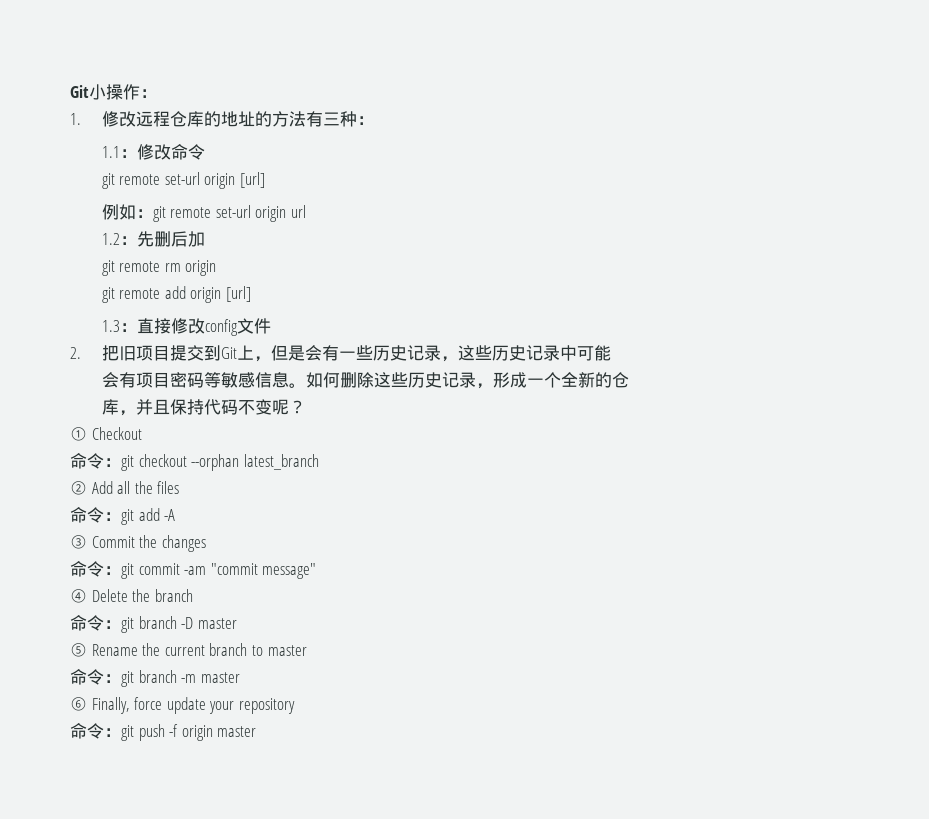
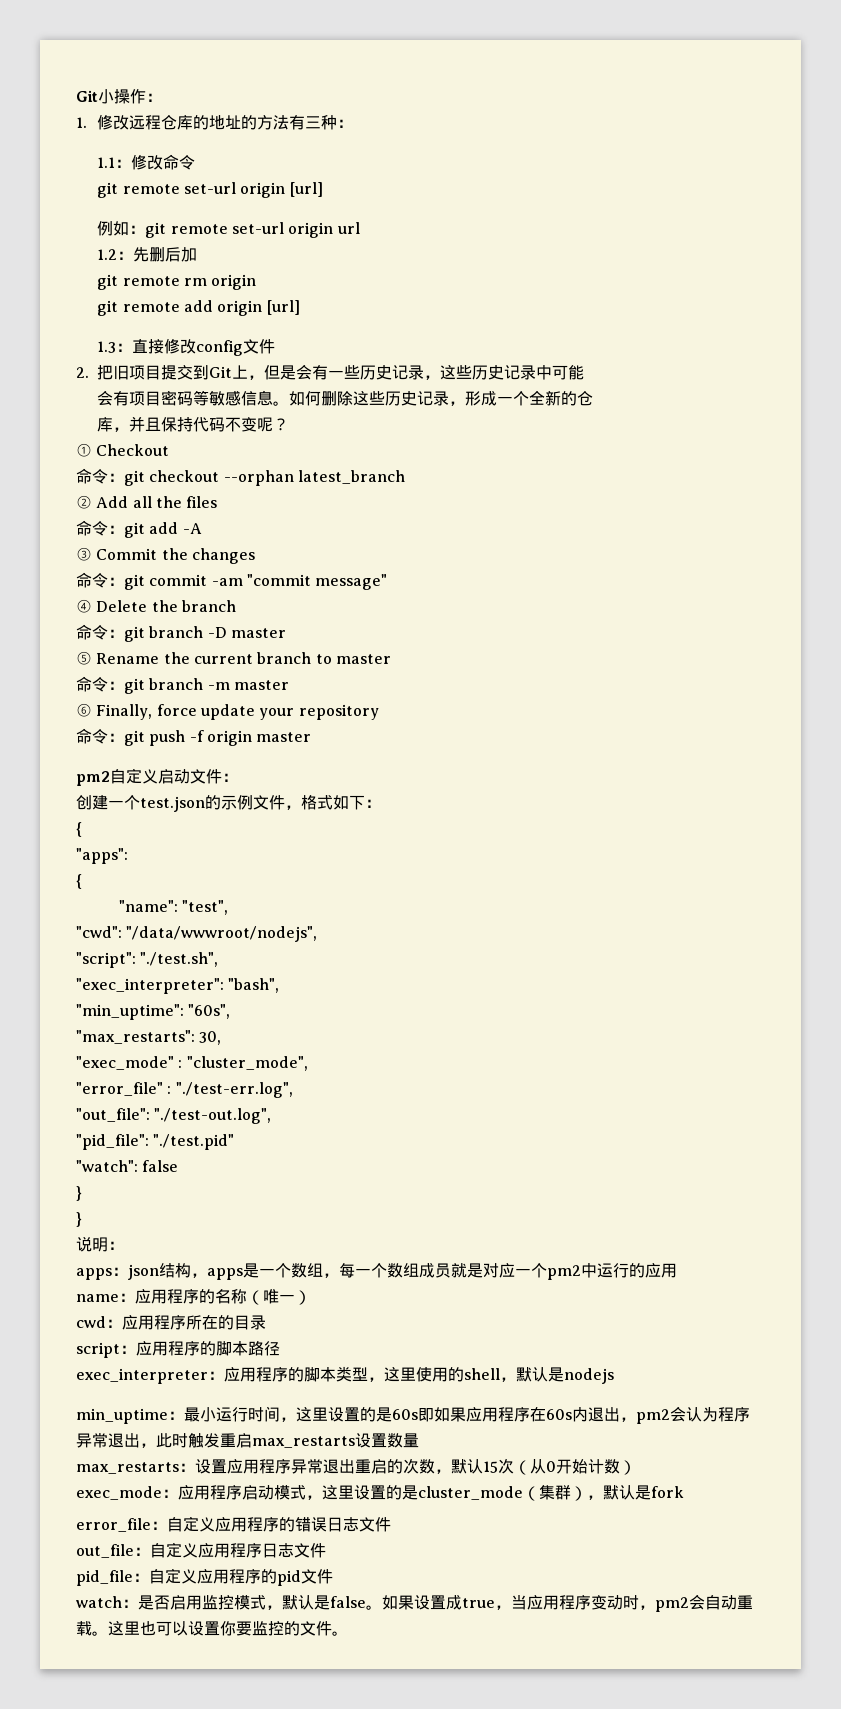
+ pm2自定义启动文件：
+ 创建一个test.json的示例文件，格式如下：
+ {
+ "apps":
+ {
+ "name": "test",
+ "cwd": "/data/wwwroot/nodejs",
+ "script": "./test.sh",
+ "exec_interpreter": "bash",
+ "min_uptime": "60s",
+ "max_restarts": 30,
+ "exec_mode" : "cluster_mode",
+ "error_file" : "./test-err.log",
+ "out_file": "./test-out.log",
+ "pid_file": "./test.pid"
+ "watch": false
+ }
+ }
+ 说明：
+ apps：json结构，apps是一个数组，每一个数组成员就是对应一个pm2中运行的应用
+ name：应用程序的名称（唯一）
+ cwd：应用程序所在的目录
+ script：应用程序的脚本路径
+ exec_interpreter：应用程序的脚本类型，这里使用的shell，默认是nodejs
+ min_uptime：最小运行时间，这里设置的是60s即如果应用程序在60s内退出，pm2会认为程序异常退出，此时触发重启max_restarts设置数量
+ max_restarts：设置应用程序异常退出重启的次数，默认15次（从0开始计数）
+ exec_mode：应用程序启动模式，这里设置的是cluster_mode（集群），默认是fork
+ error_file：自定义应用程序的错误日志文件
+ out_file：自定义应用程序日志文件
+ pid_file：自定义应用程序的pid文件
+ watch：是否启用监控模式，默认是false。如果设置成true，当应用程序变动时，pm2会自动重载。这里也可以设置你要监控的文件。

